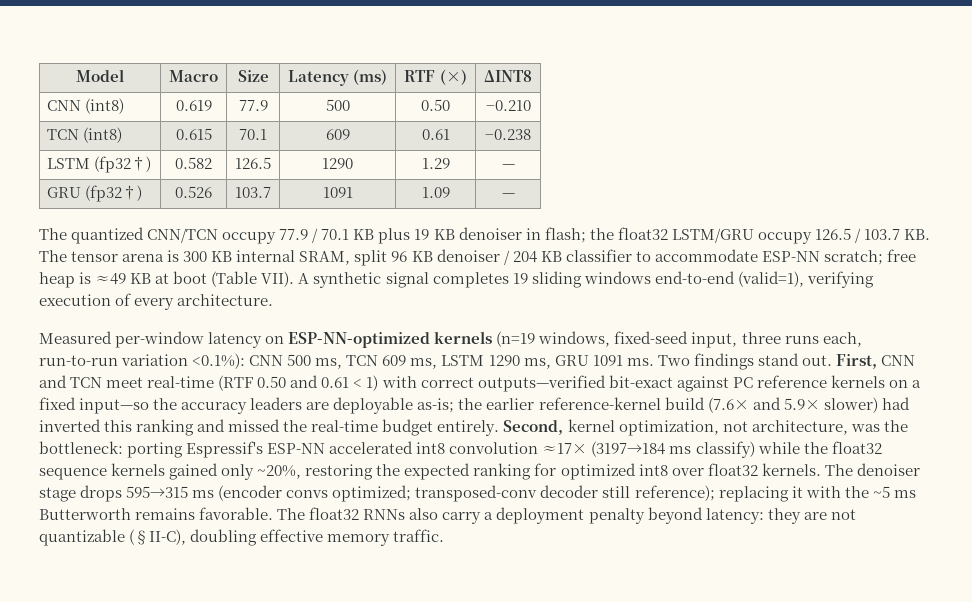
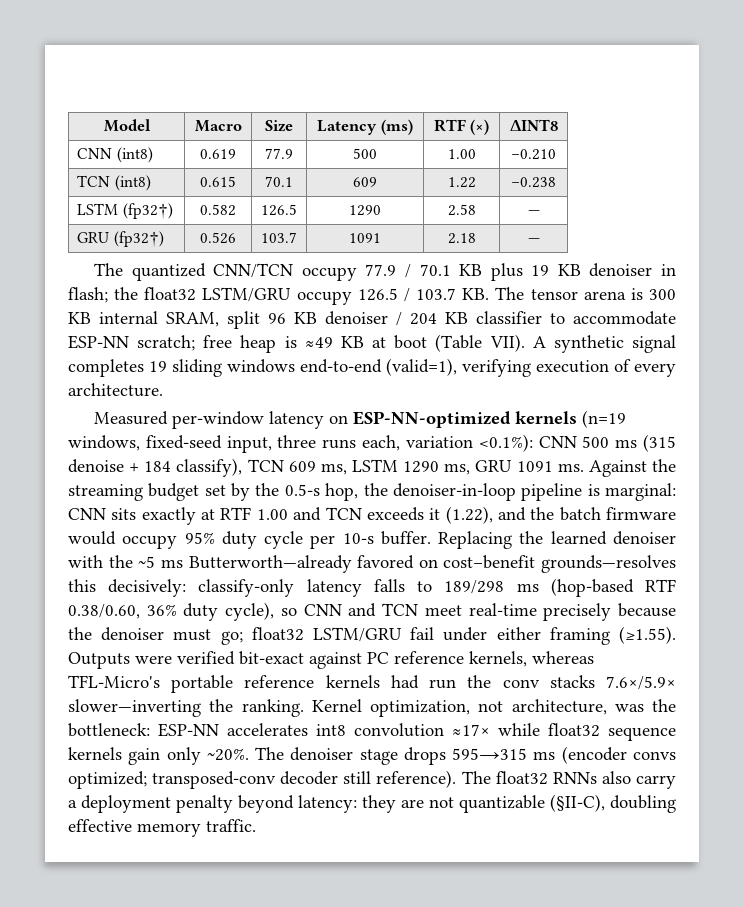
- CNN (int8) | 0.619 | 77.9 | 500 | 0.50 | −0.210
+ CNN (int8) | 0.619 | 77.9 | 500 | 1.00 | −0.210
- TCN (int8) | 0.615 | 70.1 | 609 | 0.61 | −0.238
+ TCN (int8) | 0.615 | 70.1 | 609 | 1.22 | −0.238
- LSTM (fp32†) | 0.582 | 126.5 | 1290 | 1.29 | —
+ LSTM (fp32†) | 0.582 | 126.5 | 1290 | 2.58 | —
- GRU (fp32†) | 0.526 | 103.7 | 1091 | 1.09 | —
+ GRU (fp32†) | 0.526 | 103.7 | 1091 | 2.18 | —
- Measured per-window latency on ESP-NN-optimized kernels (n=19 windows, fixed-seed input, three runs each, run-to-run variation <0.1%): CNN 500 ms, TCN 609 ms, LSTM 1290 ms, GRU 1091 ms.
+ Measured per-window latency on ESP-NN-optimized kernels (n=19 windows, fixed-seed input, three runs each, variation <0.1%): CNN 500 ms (315 denoise + 184 classify), TCN 609 ms, LSTM 1290 ms, GRU 1091 ms.
- Two findings stand out. First, CNN and TCN meet real-time (RTF 0.50 and 0.61 < 1) with correct outputs—verified bit-exact against PC reference kernels on a fixed input—so the accuracy leaders are deployable as-is; the earlier reference-kernel build (7.6× and 5.9× slower) had inverted this ranking and missed the real-time budget entirely. Second, kernel optimization, not architecture, was the bottleneck: porting Espressif's ESP-NN accelerated int8 convolution ≈17× (3197→184 ms classify) while the float32 sequence kernels gained only ~20%, restoring the expected ranking for optimized int8 over float32 kernels.
+ Against the streaming budget set by the 0.5-s hop, the denoiser-in-loop pipeline is marginal: CNN sits exactly at RTF 1.00 and TCN exceeds it (1.22), and the batch firmware would occupy 95% duty cycle per 10-s buffer. Replacing the learned denoiser with the ~5 ms Butterworth—already favored on cost–benefit grounds—resolves this decisively: classify-only latency falls to 189/298 ms (hop-based RTF 0.38/0.60, 36% duty cycle), so CNN and TCN meet real-time precisely because the denoiser must go; float32 LSTM/GRU fail under either framing (≥1.55). Outputs were verified bit-exact against PC reference kernels, whereas TFL-Micro's portable reference kernels had run the conv stacks 7.6×/5.9× slower—inverting the ranking. Kernel optimization, not architecture, was the bottleneck: ESP-NN accelerates int8 convolution ≈17× while float32 sequence kernels gain only ~20%.
- The denoiser stage drops 595→315 ms (encoder convs optimized; transposed-conv decoder still reference); replacing it with the ~5 ms Butterworth remains favorable.
+ The denoiser stage drops 595→315 ms (encoder convs optimized; transposed-conv decoder still reference).

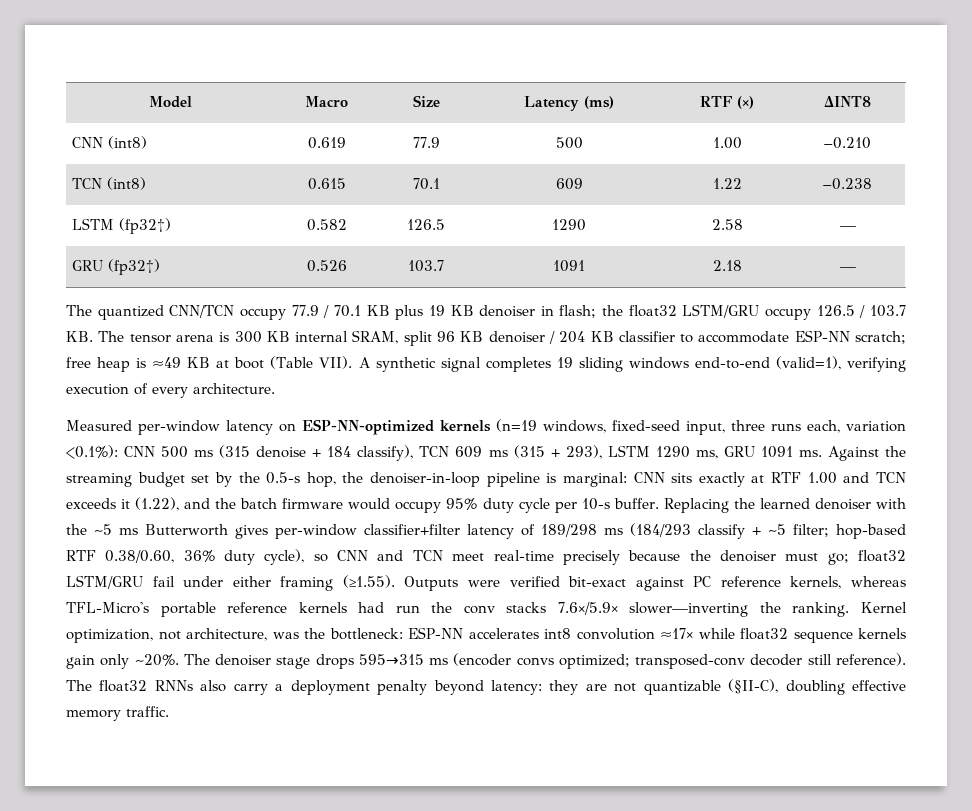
- Measured per-window latency on ESP-NN-optimized kernels (n=19 windows, fixed-seed input, three runs each, variation <0.1%): CNN 500 ms (315 denoise + 184 classify), TCN 609 ms, LSTM 1290 ms, GRU 1091 ms.
+ Measured per-window latency on ESP-NN-optimized kernels (n=19 windows, fixed-seed input, three runs each, variation <0.1%): CNN 500 ms (315 denoise + 184 classify), TCN 609 ms (315 + 293), LSTM 1290 ms, GRU 1091 ms.
- Replacing the learned denoiser with the ~5 ms Butterworth—already favored on cost–benefit grounds—resolves this decisively: classify-only latency falls to 189/298 ms (hop-based RTF 0.38/0.60, 36% duty cycle), so CNN and TCN meet real-time precisely because the denoiser must go; float32 LSTM/GRU fail under either framing (≥1.55). Outputs were verified bit-exact against PC reference kernels, whereas TFL-Micro's portable reference kernels had run the conv stacks 7.6×/5.9× slower—inverting the ranking.
+ Replacing the learned denoiser with the ~5 ms Butterworth gives per-window classifier+filter latency of 189/298 ms (184/293 classify + ~5 filter; hop-based RTF 0.38/0.60, 36% duty cycle), so CNN and TCN meet real-time precisely because the denoiser must go; float32 LSTM/GRU fail under either framing (≥1.55). Outputs were verified bit-exact against PC reference kernels, whereas TFL-Micro's portable reference kernels had run the conv stacks 7.6×/5.9× slower—inverting the ranking.

